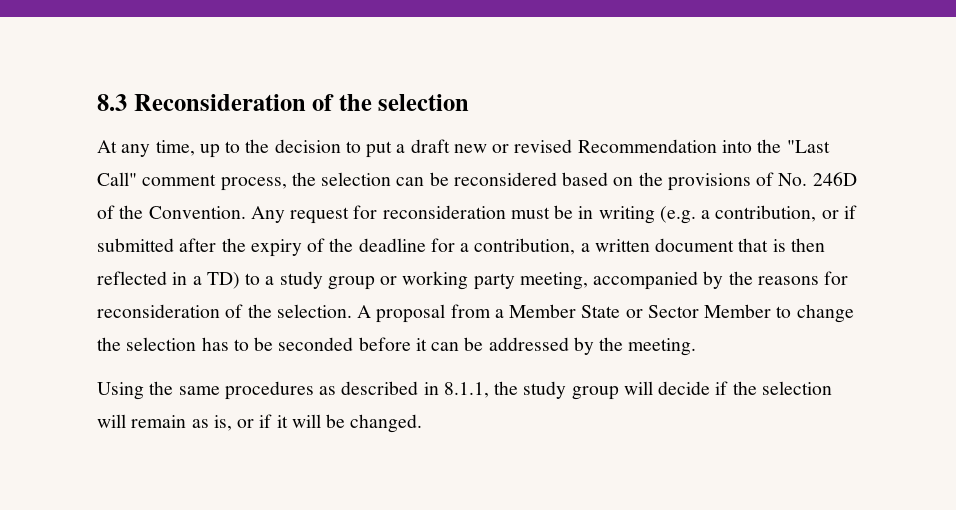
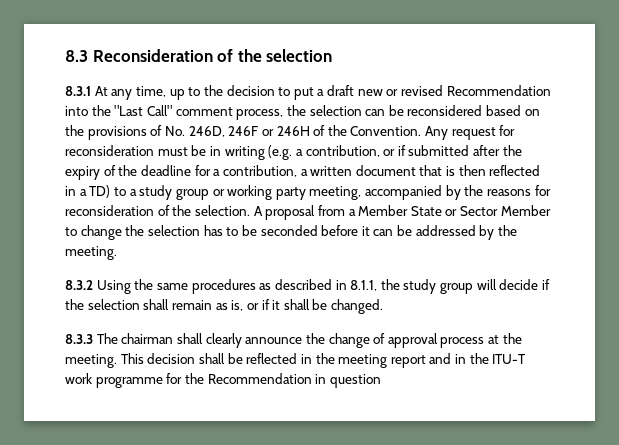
- At any time, up to the decision to put a draft new or revised Recommendation into the "Last Call" comment process, the selection can be reconsidered based on the provisions of No. 246D of the Convention.
+ 8.3.1 At any time, up to the decision to put a draft new or revised Recommendation into the "Last Call" comment process, the selection can be reconsidered based on the provisions of No. 246D, 246F or 246H of the Convention.
- Using the same procedures as described in 8.1.1, the study group will decide if the selection will remain as is, or if it will be changed.
+ 8.3.2 Using the same procedures as described in 8.1.1, the study group will decide if the selection shall remain as is, or if it shall be changed.
+ 8.3.3 The chairman shall clearly announce the change of approval process at the meeting. This decision shall be reflected in the meeting report and in the ITU-T work programme for the Recommendation in question

